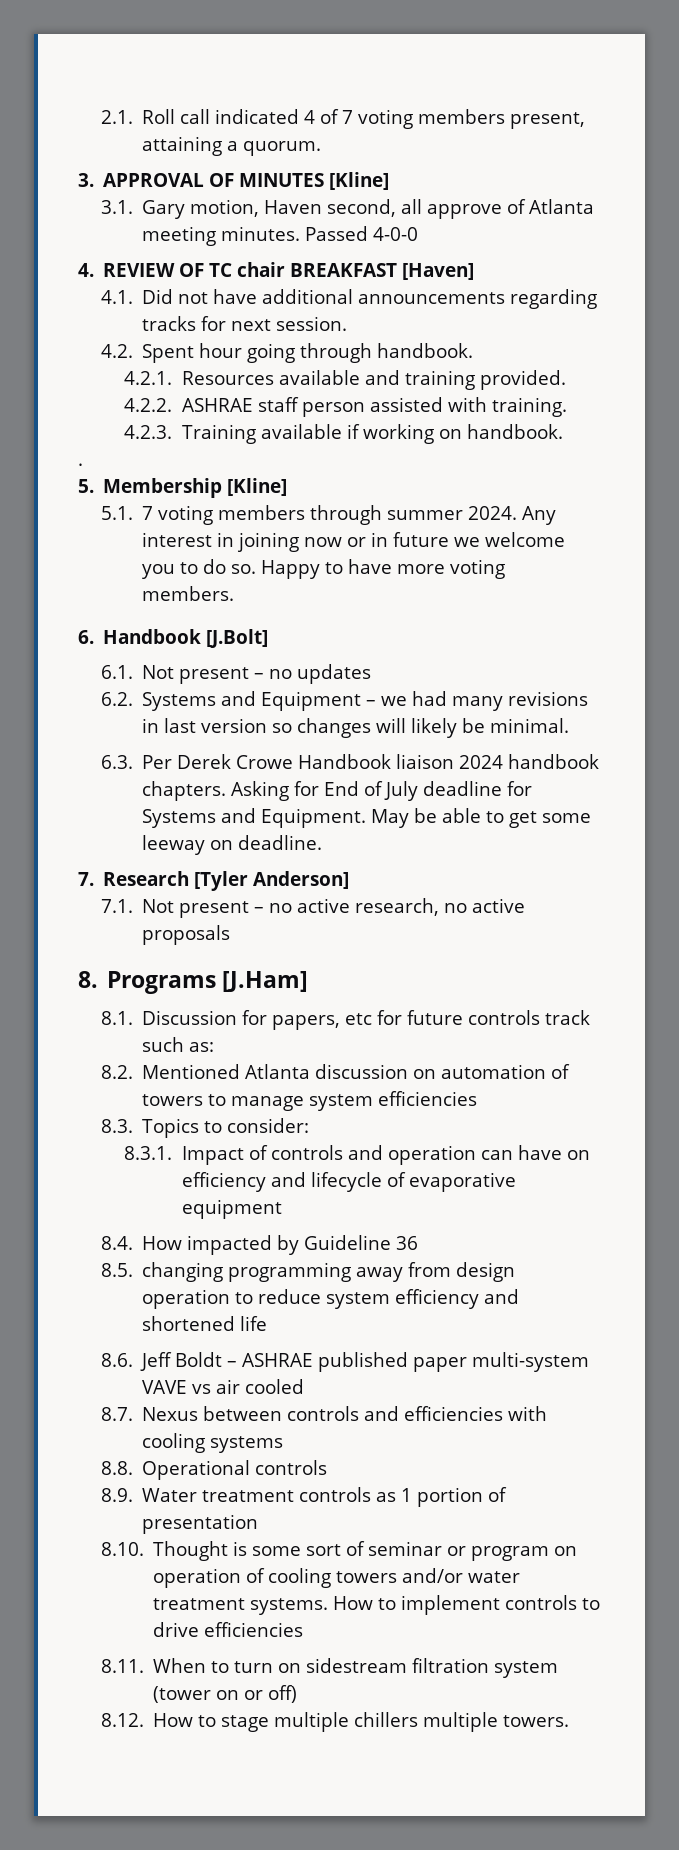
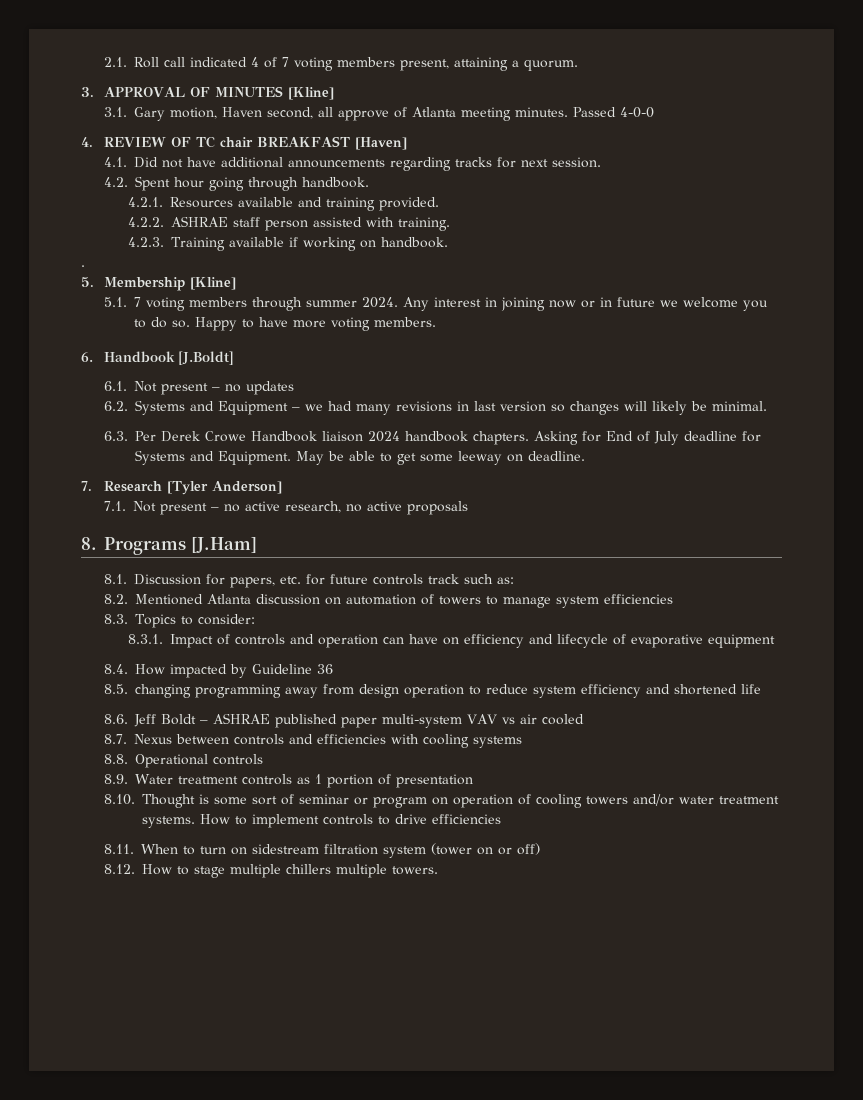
- 6. Handbook [J.Bolt]
+ 6. Handbook [J.Boldt]
- 8.1. Discussion for papers, etc for future controls track such as:
+ 8.1. Discussion for papers, etc. for future controls track such as:
- 8.6. Jeff Boldt – ASHRAE published paper multi-system VAVE vs air cooled
+ 8.6. Jeff Boldt – ASHRAE published paper multi-system VAV vs air cooled

